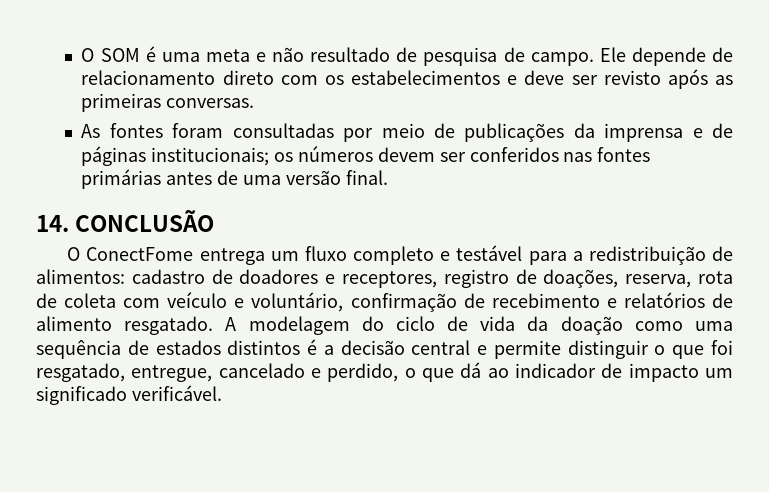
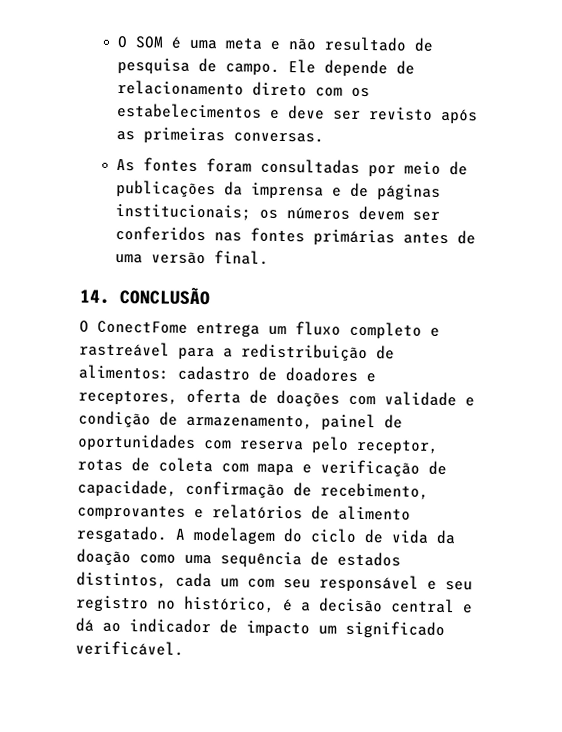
- O ConectFome entrega um fluxo completo e testável para a redistribuição de alimentos: cadastro de doadores e receptores, registro de doações, reserva, rota de coleta com veículo e voluntário, confirmação de recebimento e relatórios de alimento resgatado.
+ O ConectFome entrega um fluxo completo e rastreável para a redistribuição de alimentos: cadastro de doadores e receptores, oferta de doações com validade e condição de armazenamento, painel de oportunidades com reserva pelo receptor, rotas de coleta com mapa e verificação de capacidade, confirmação de recebimento, comprovantes e relatórios de alimento resgatado.
- A modelagem do ciclo de vida da doação como uma sequência de estados distintos é a decisão central e permite distinguir o que foi resgatado, entregue, cancelado e perdido, o que dá ao indicador de impacto um significado verificável.
+ A modelagem do ciclo de vida da doação como uma sequência de estados distintos, cada um com seu responsável e seu registro no histórico, é a decisão central e dá ao indicador de impacto um significado verificável.

